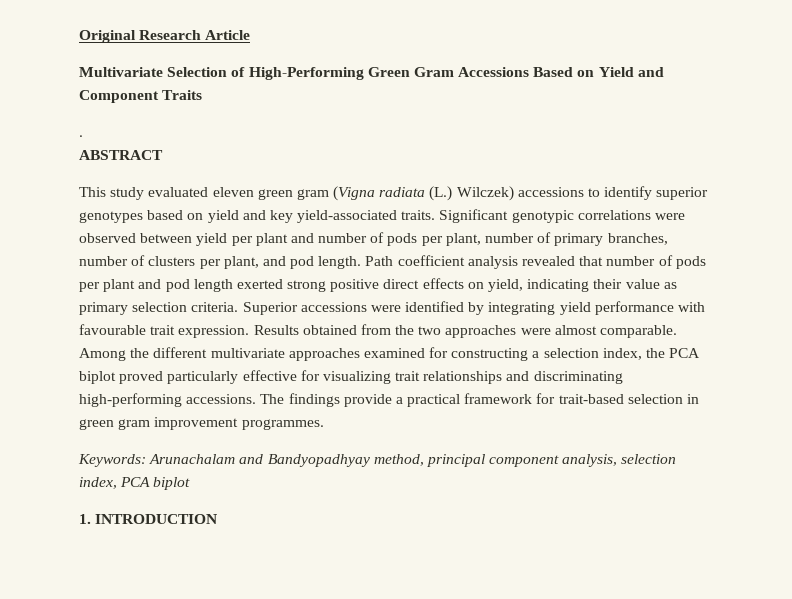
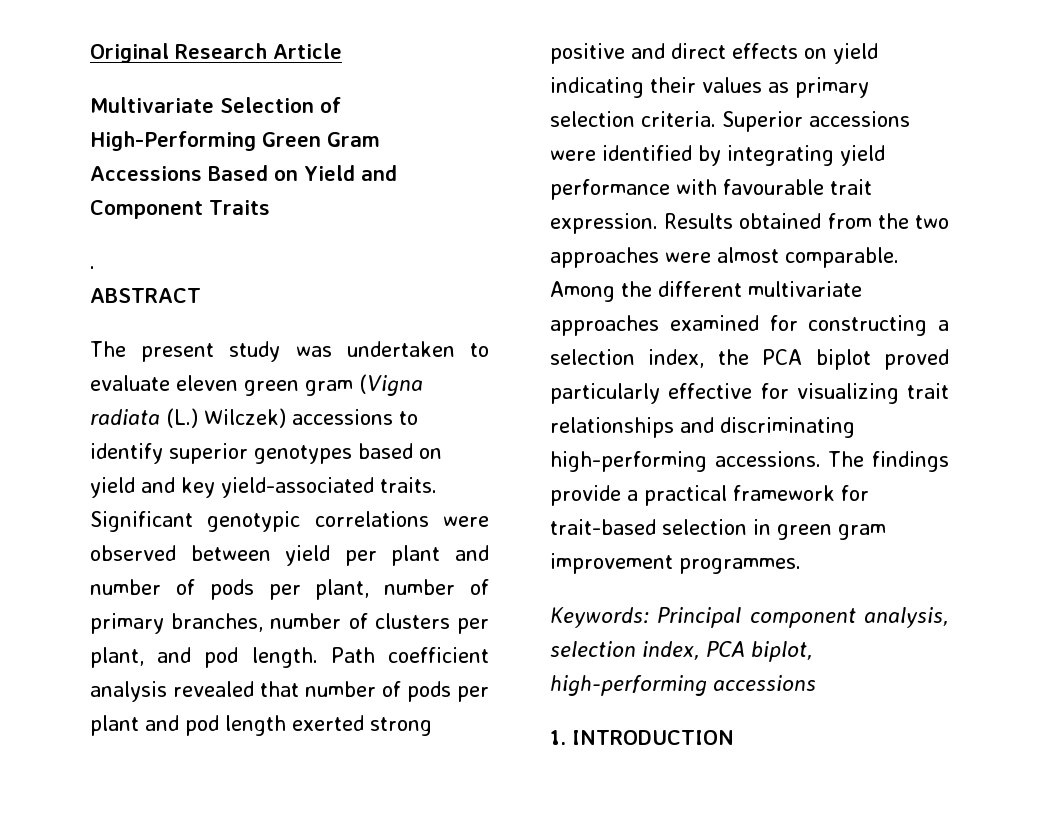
- This study evaluated eleven green gram (Vigna radiata (L.) Wilczek) accessions to identify superior genotypes based on yield and key yield-associated traits.
+ The present study was undertaken to evaluate eleven green gram (Vigna radiata (L.) Wilczek) accessions to identify superior genotypes based on yield and key yield-associated traits.
- Path coefficient analysis revealed that number of pods per plant and pod length exerted strong positive direct effects on yield, indicating their value as primary selection criteria.
+ Path coefficient analysis revealed that number of pods per plant and pod length exerted strong positive and direct effects on yield indicating their values as primary selection criteria.
- Keywords: Arunachalam and Bandyopadhyay method, principal component analysis, selection index, PCA biplot
+ Keywords: Principal component analysis, selection index, PCA biplot, high-performing accessions

